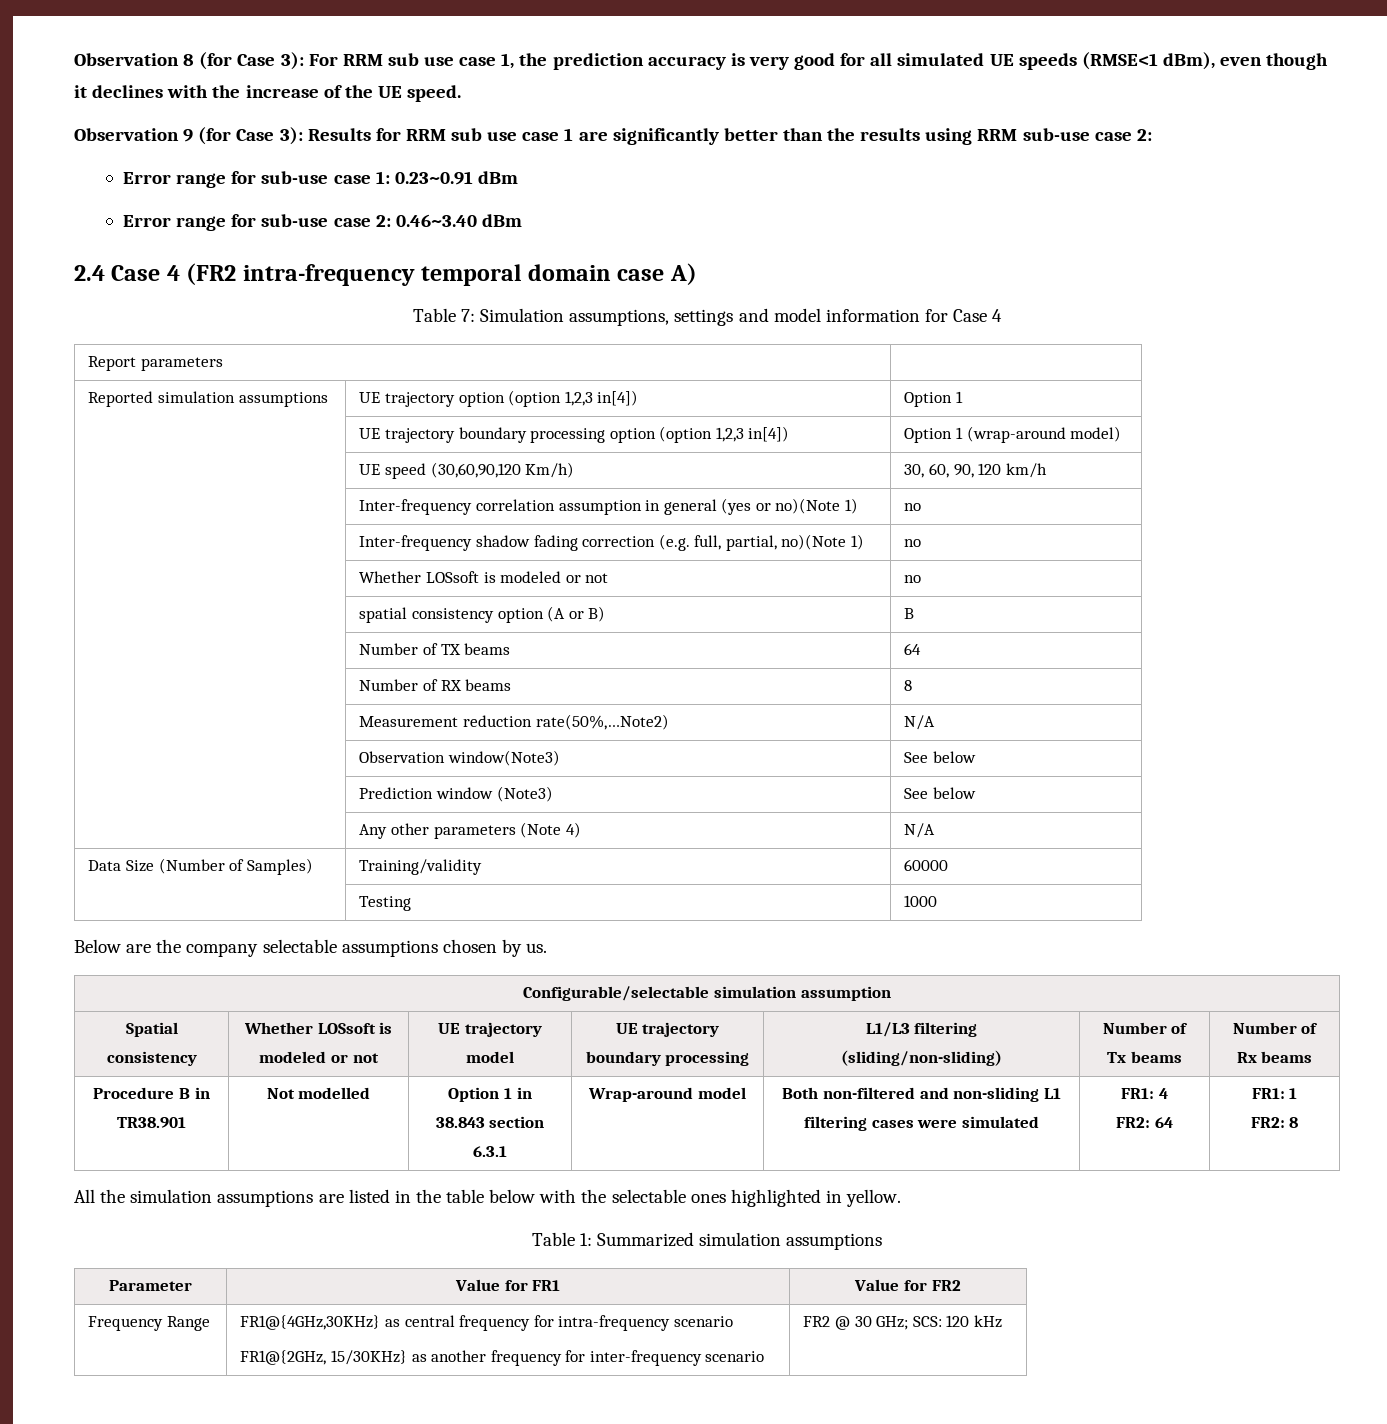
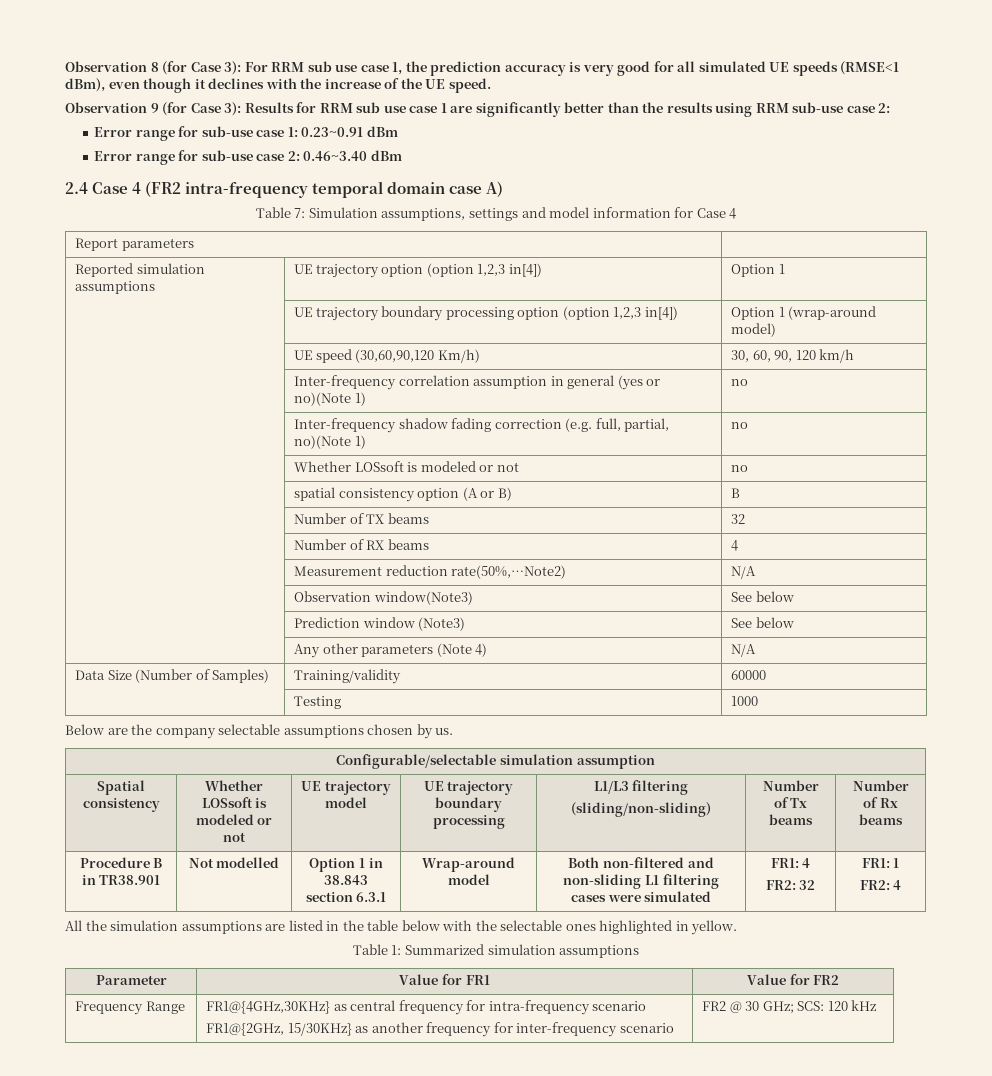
- | Number of TX beams | 64
+ | Number of TX beams | 32
- | Number of RX beams | 8
+ | Number of RX beams | 4
  Procedure B in TR38.901 | Not modelled | Option 1 in 38.843 section 6.3.1 | Wrap-around model | Both non-filtered and non-sliding L1 filtering cases were simulated | FR1: 4
- FR2: 64 | FR1: 1
- FR2: 8
+ FR2: 32 | FR1: 1
+ FR2: 4

